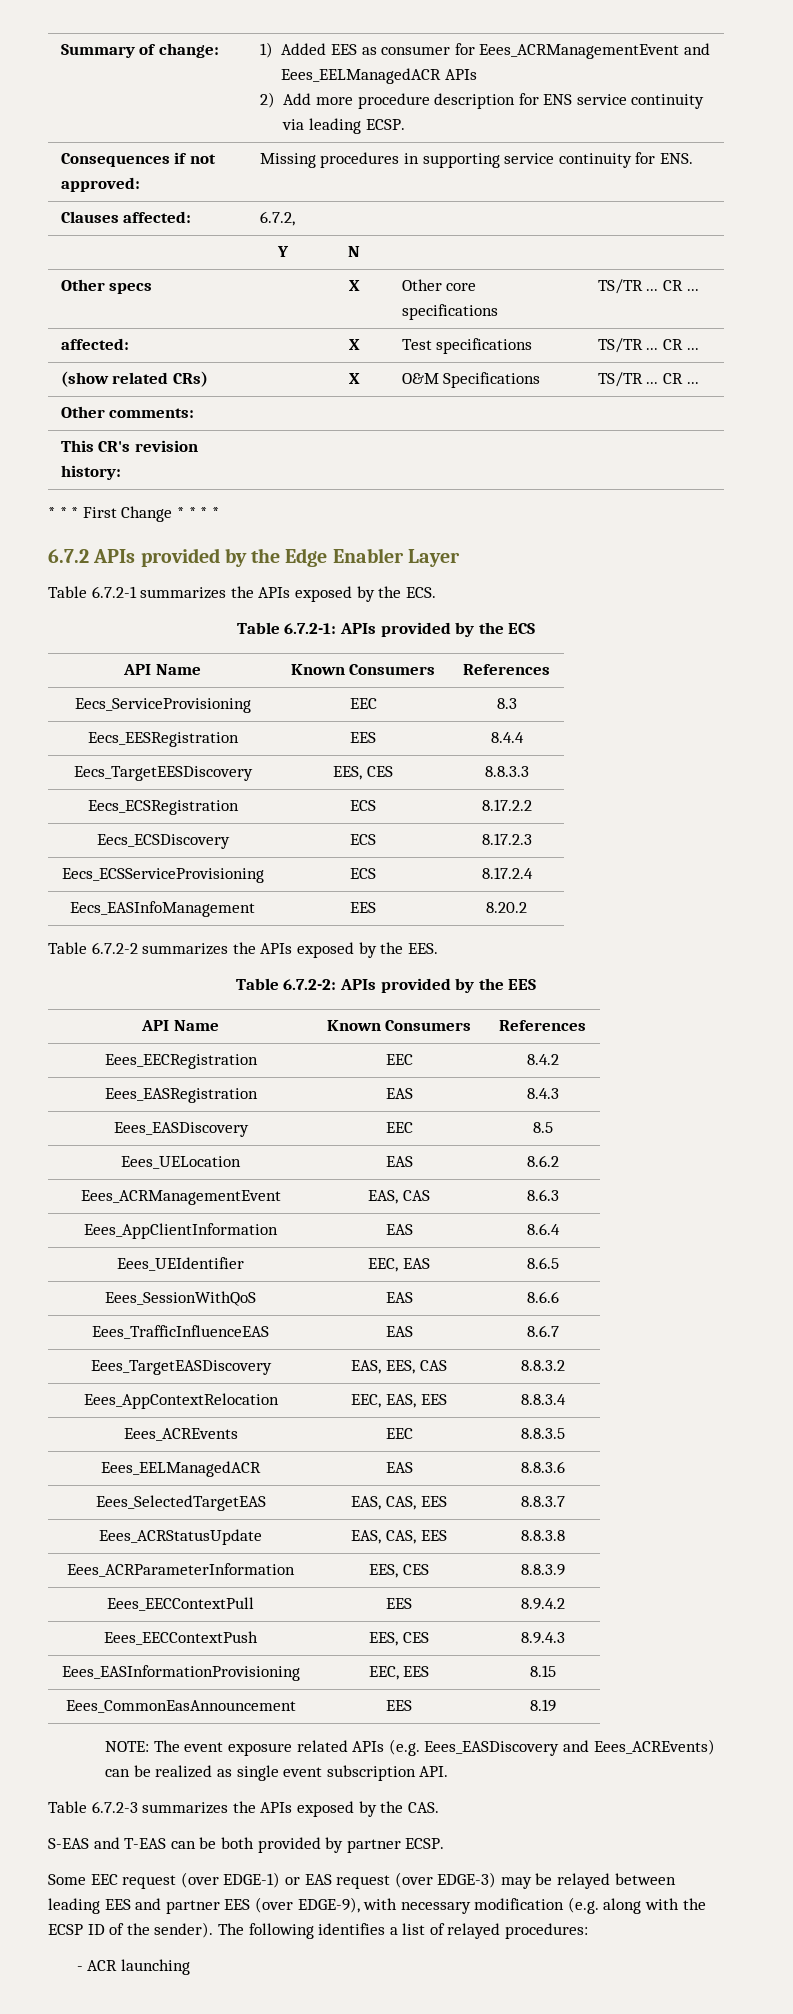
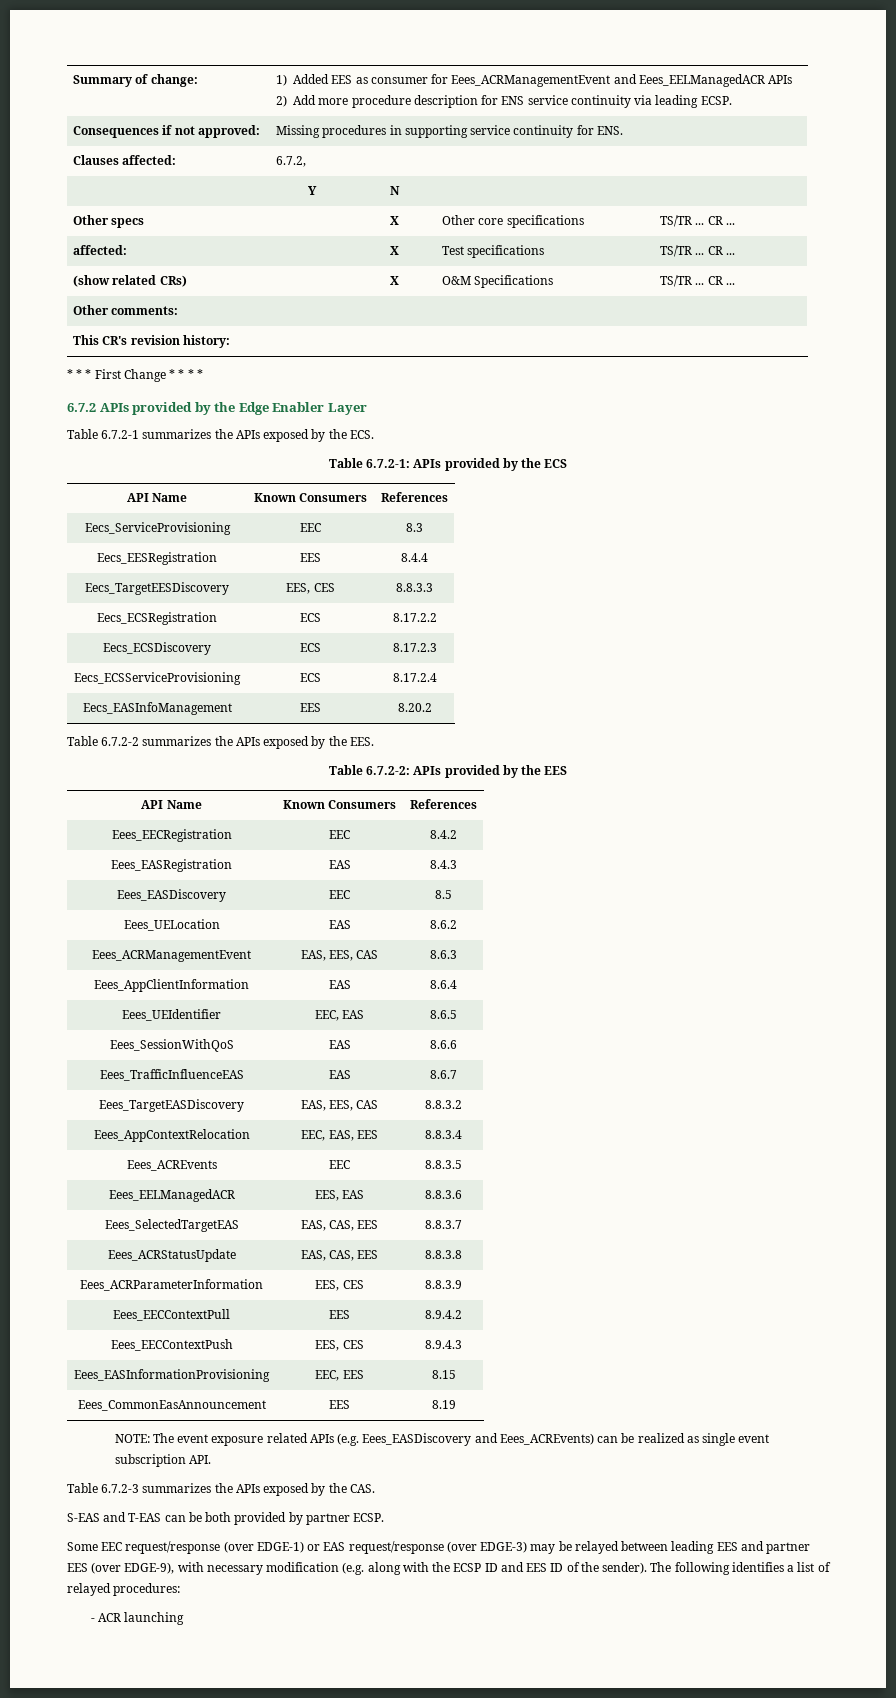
- Eees_ACRManagementEvent | EAS, CAS | 8.6.3
+ Eees_ACRManagementEvent | EAS, EES, CAS | 8.6.3
- Eees_EELManagedACR | EAS | 8.8.3.6
+ Eees_EELManagedACR | EES, EAS | 8.8.3.6
- Some EEC request (over EDGE-1) or EAS request (over EDGE-3) may be relayed between leading EES and partner EES (over EDGE-9), with necessary modification (e.g. along with the ECSP ID of the sender).
+ Some EEC request/response (over EDGE-1) or EAS request/response (over EDGE-3) may be relayed between leading EES and partner EES (over EDGE-9), with necessary modification (e.g. along with the ECSP ID and EES ID of the sender).

